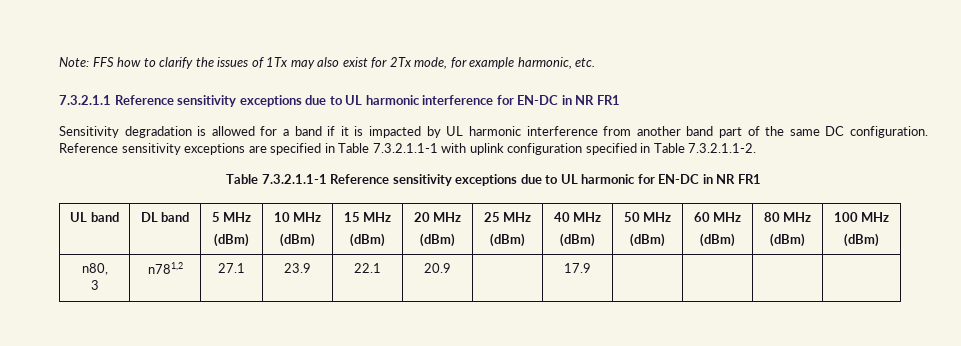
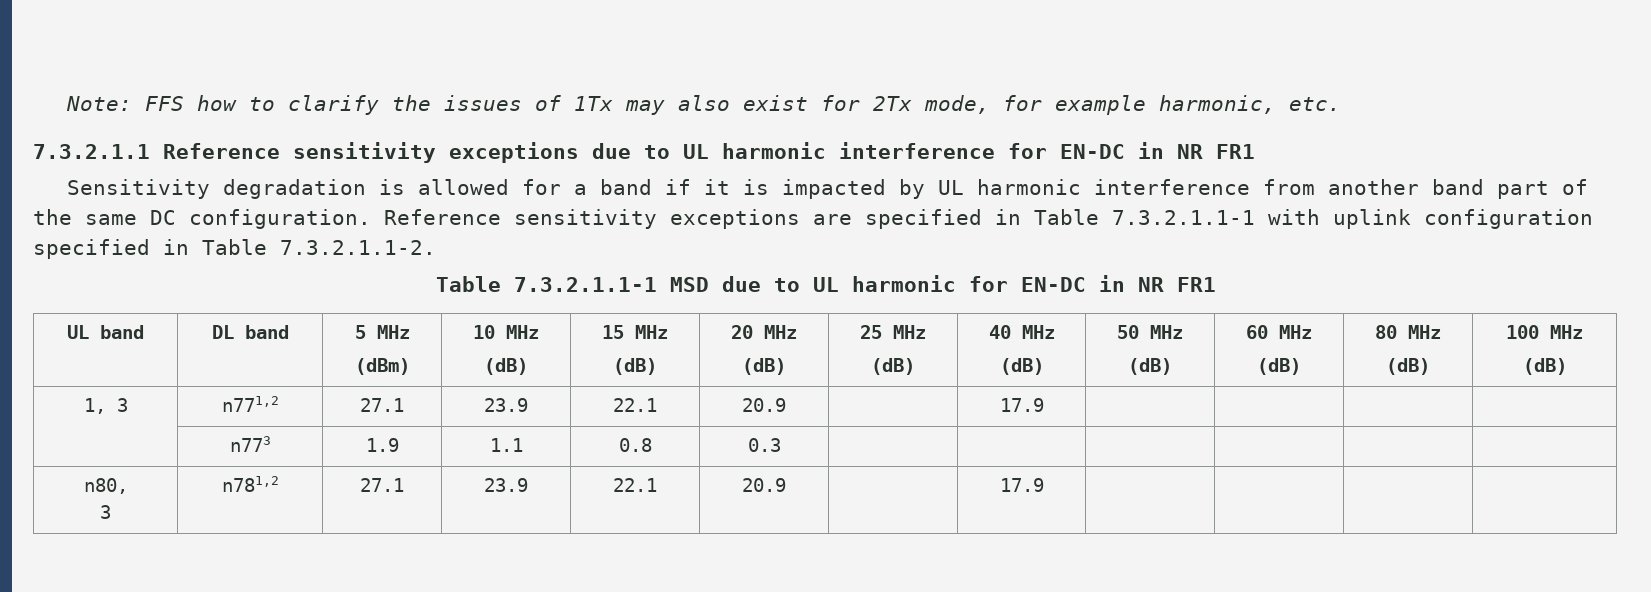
- Table 7.3.2.1.1-1 Reference sensitivity exceptions due to UL harmonic for EN-DC in NR FR1
+ Table 7.3.2.1.1-1 MSD due to UL harmonic for EN-DC in NR FR1
  UL band | DL band | 5 MHz
  (dBm) | 10 MHz
- (dBm) | 15 MHz
- (dBm) | 20 MHz
- (dBm) | 25 MHz
- (dBm) | 40 MHz
- (dBm) | 50 MHz
- (dBm) | 60 MHz
- (dBm) | 80 MHz
- (dBm) | 100 MHz
- (dBm)
+ (dB) | 15 MHz
+ (dB) | 20 MHz
+ (dB) | 25 MHz
+ (dB) | 40 MHz
+ (dB) | 50 MHz
+ (dB) | 60 MHz
+ (dB) | 80 MHz
+ (dB) | 100 MHz
+ (dB)
+ 1, 3 | n771,2 | 27.1 | 23.9 | 22.1 | 20.9 | | 17.9 | | | |
+ | n773 | 1.9 | 1.1 | 0.8 | 0.3 | | | | | |

